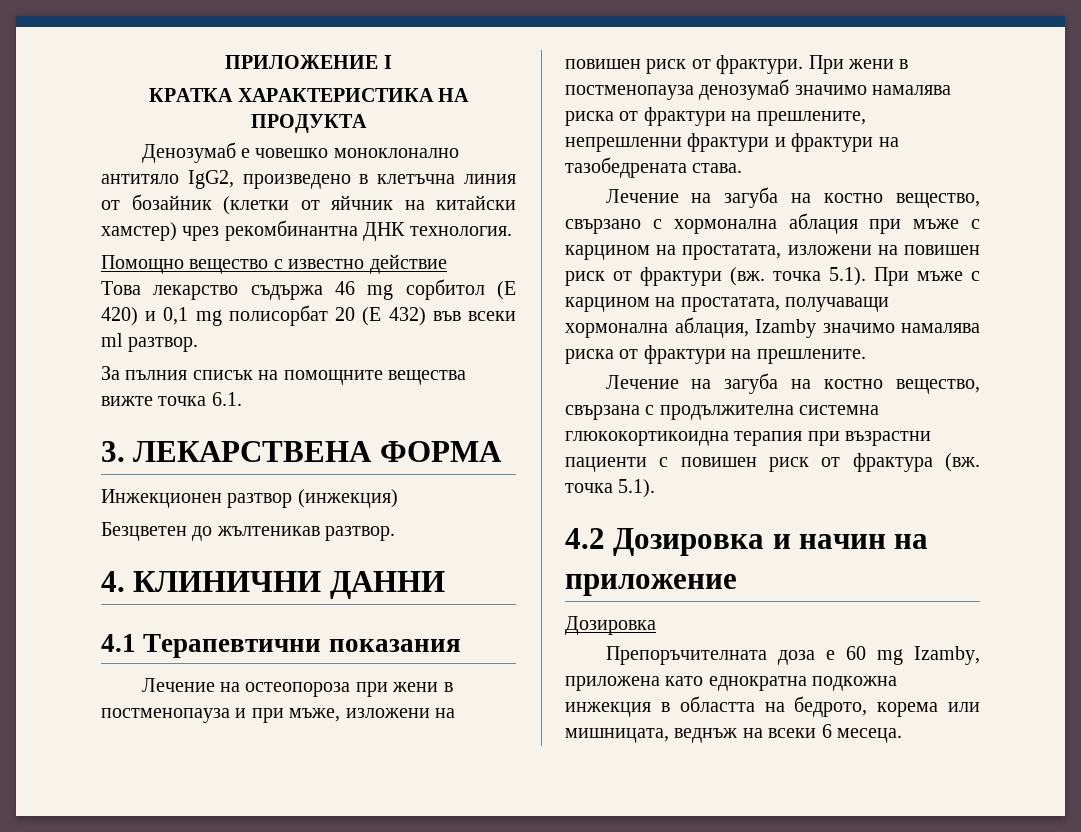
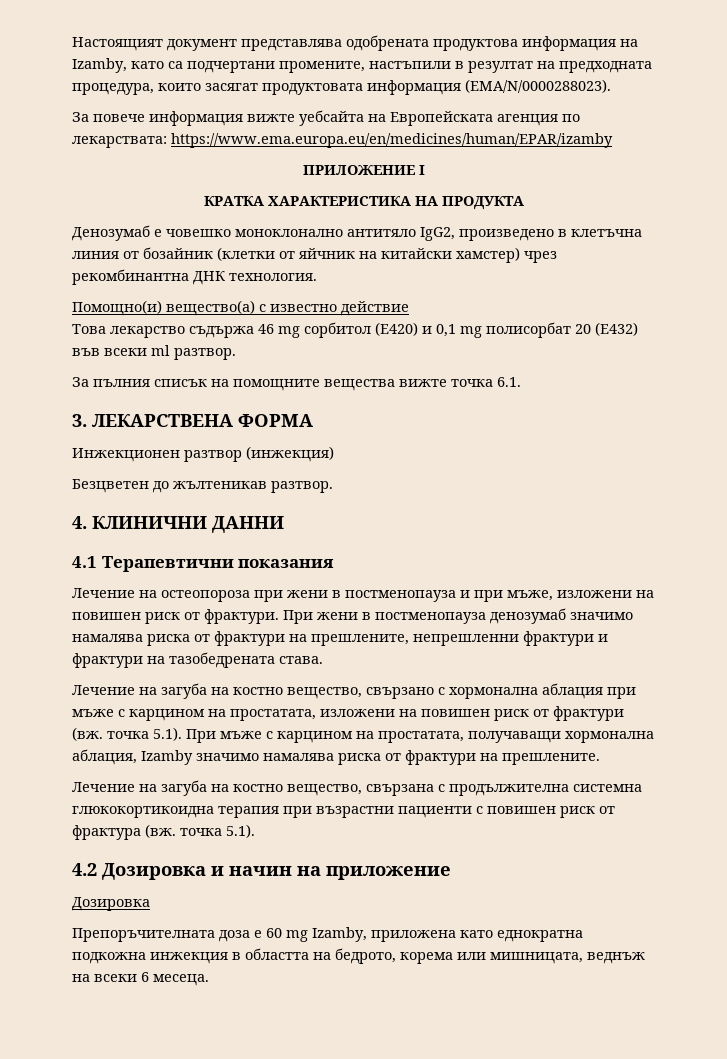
+ Настоящият документ представлява одобрената продуктова информация на Izamby, като са подчертани промените, настъпили в резултат на предходната процедура, които засягат продуктовата информация (EMA/N/0000288023).
+ За повече информация вижте уебсайта на Европейската агенция по лекарствата: https://www.ema.europa.eu/en/medicines/human/EPAR/izamby
- Помощно вещество с известно действие
+ Помощно(и) вещество(а) с известно действие
- Това лекарство съдържа 46 mg сорбитол (E 420) и 0,1 mg полисорбат 20 (E 432) във всеки ml разтвор.
+ Това лекарство съдържа 46 mg сорбитол (E420) и 0,1 mg полисорбат 20 (E432) във всеки ml разтвор.

